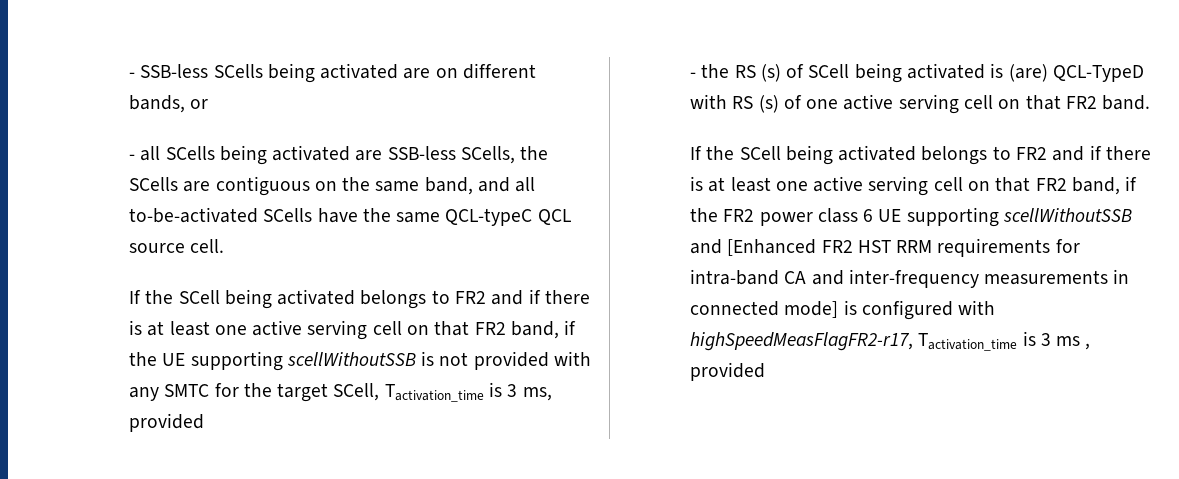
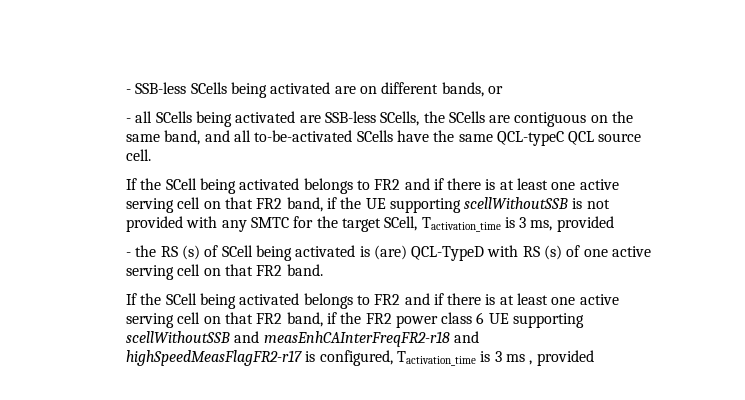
- If the SCell being activated belongs to FR2 and if there is at least one active serving cell on that FR2 band, if the FR2 power class 6 UE supporting scellWithoutSSB and [Enhanced FR2 HST RRM requirements for intra-band CA and inter-frequency measurements in connected mode] is configured with highSpeedMeasFlagFR2-r17, Tactivation_time is 3 ms , provided
+ If the SCell being activated belongs to FR2 and if there is at least one active serving cell on that FR2 band, if the FR2 power class 6 UE supporting scellWithoutSSB and measEnhCAInterFreqFR2-r18 and highSpeedMeasFlagFR2-r17 is configured, Tactivation_time is 3 ms , provided

